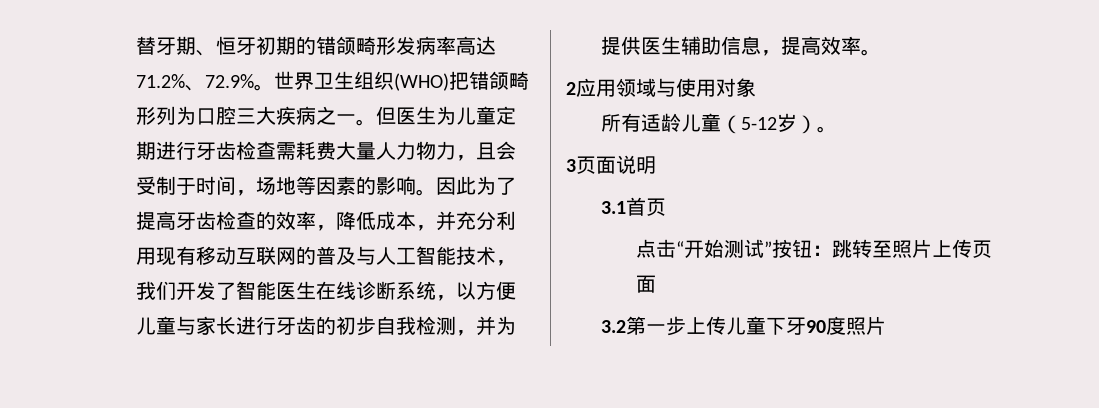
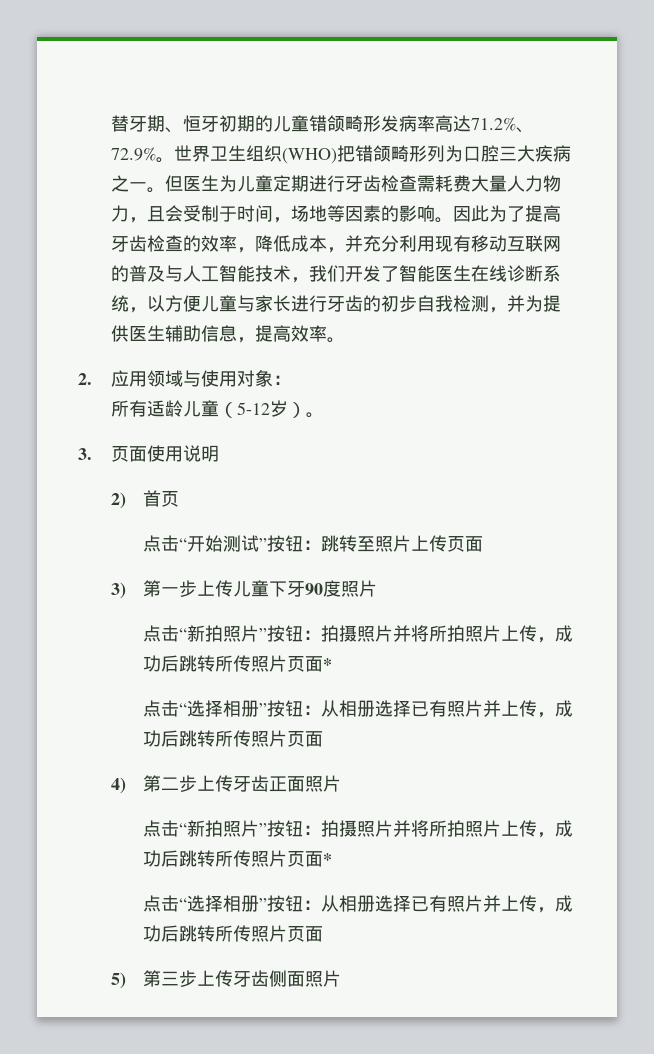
- 替牙期、恒牙初期的错颌畸形发病率高达71.2%、72.9%。
+ 替牙期、恒牙初期的儿童错颌畸形发病率高达71.2%、72.9%。
- 2应用领域与使用对象
+ 2.应用领域与使用对象：
- 3页面说明
+ 3.页面使用说明
- 3.1首页
+ 2)首页
- 3.2第一步上传儿童下牙90度照片
+ 3)第一步上传儿童下牙90度照片
+ 点击“新拍照片”按钮：拍摄照片并将所拍照片上传，成功后跳转所传照片页面*
+ 点击“选择相册”按钮：从相册选择已有照片并上传，成功后跳转所传照片页面
+ 4)第二步上传牙齿正面照片
+ 点击“新拍照片”按钮：拍摄照片并将所拍照片上传，成功后跳转所传照片页面*
+ 点击“选择相册”按钮：从相册选择已有照片并上传，成功后跳转所传照片页面
+ 5)第三步上传牙齿侧面照片

